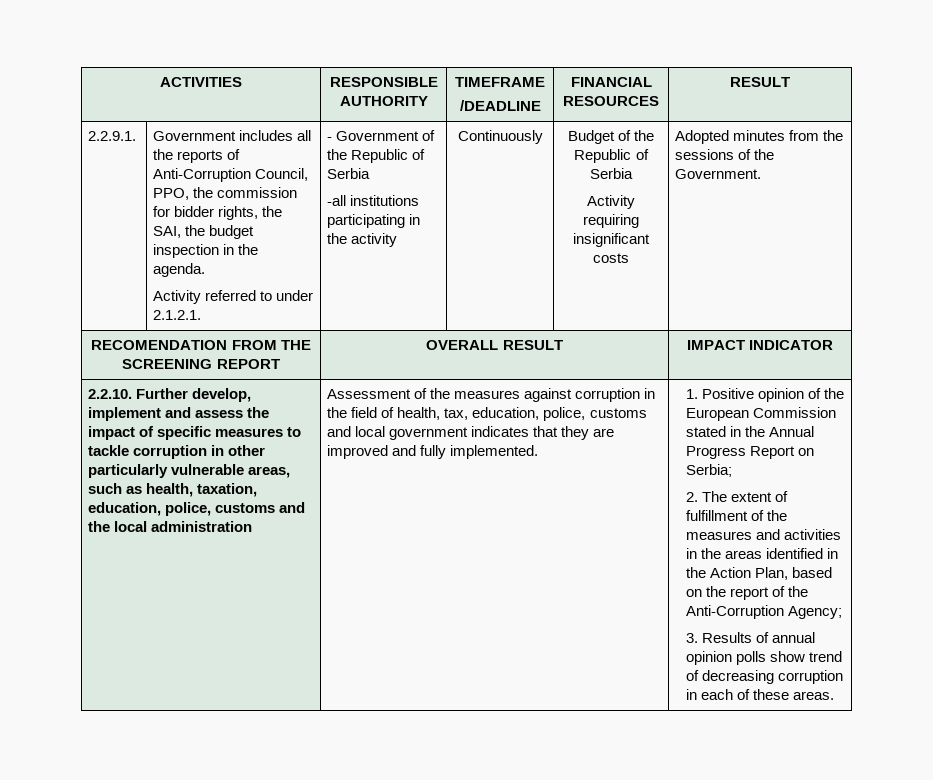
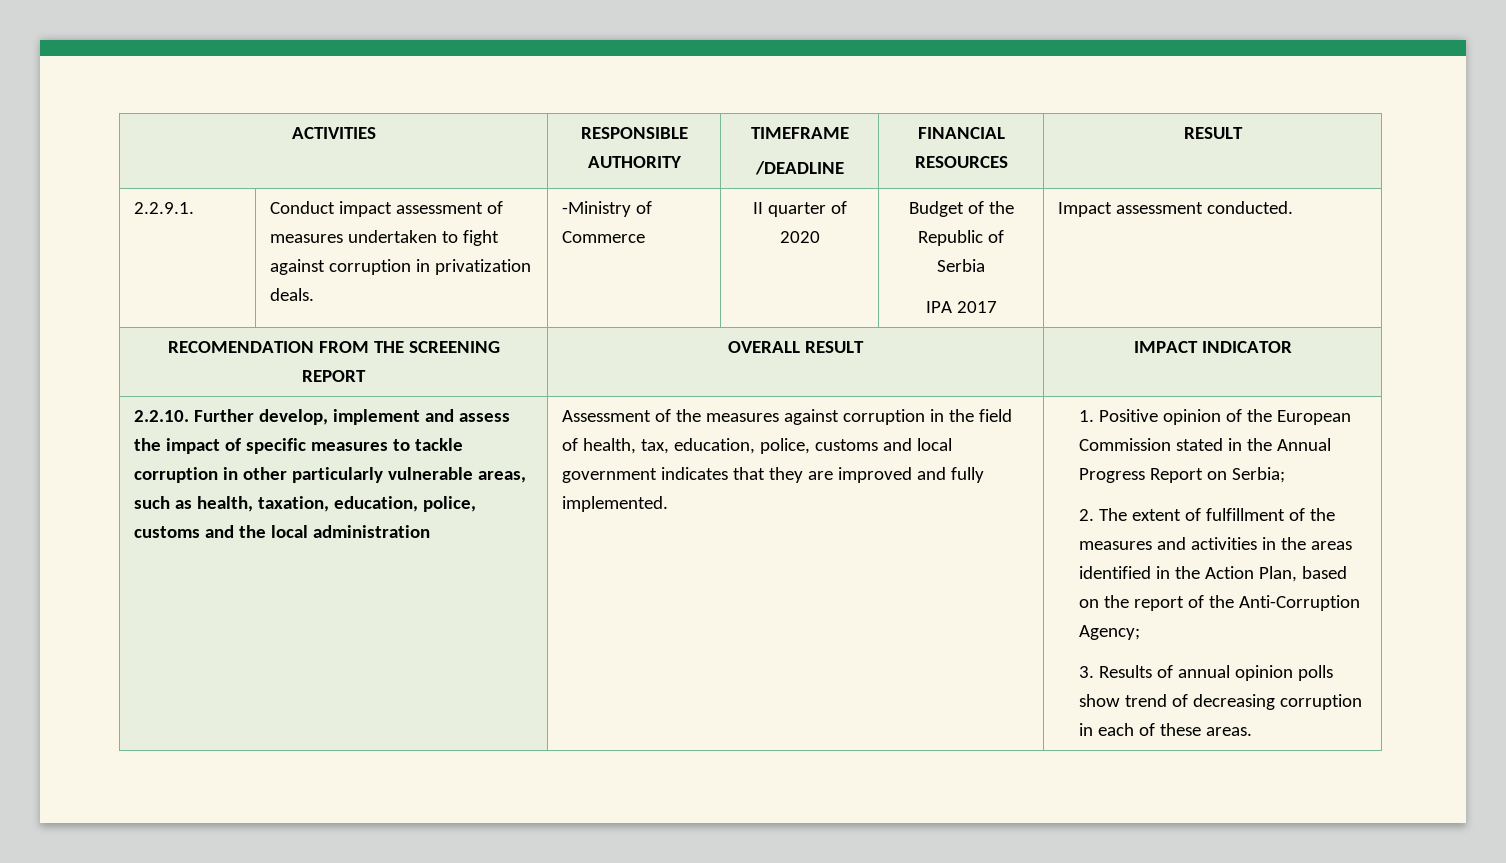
- Government includes all the reports of Anti-Corruption Council, PPO, the commission for bidder rights, the SAI, the budget inspection in the agenda.
- Activity referred to under 2.1.2.1. | - Government of the Republic of Serbia
- -all institutions participating in the activity | Continuously
+ Conduct impact assessment of measures undertaken to fight against corruption in privatization deals. | -Ministry of Commerce | II quarter of 2020
- Activity requiring insignificant costs | Adopted minutes from the sessions of the Government.
+ IPA 2017 | Impact assessment conducted.

